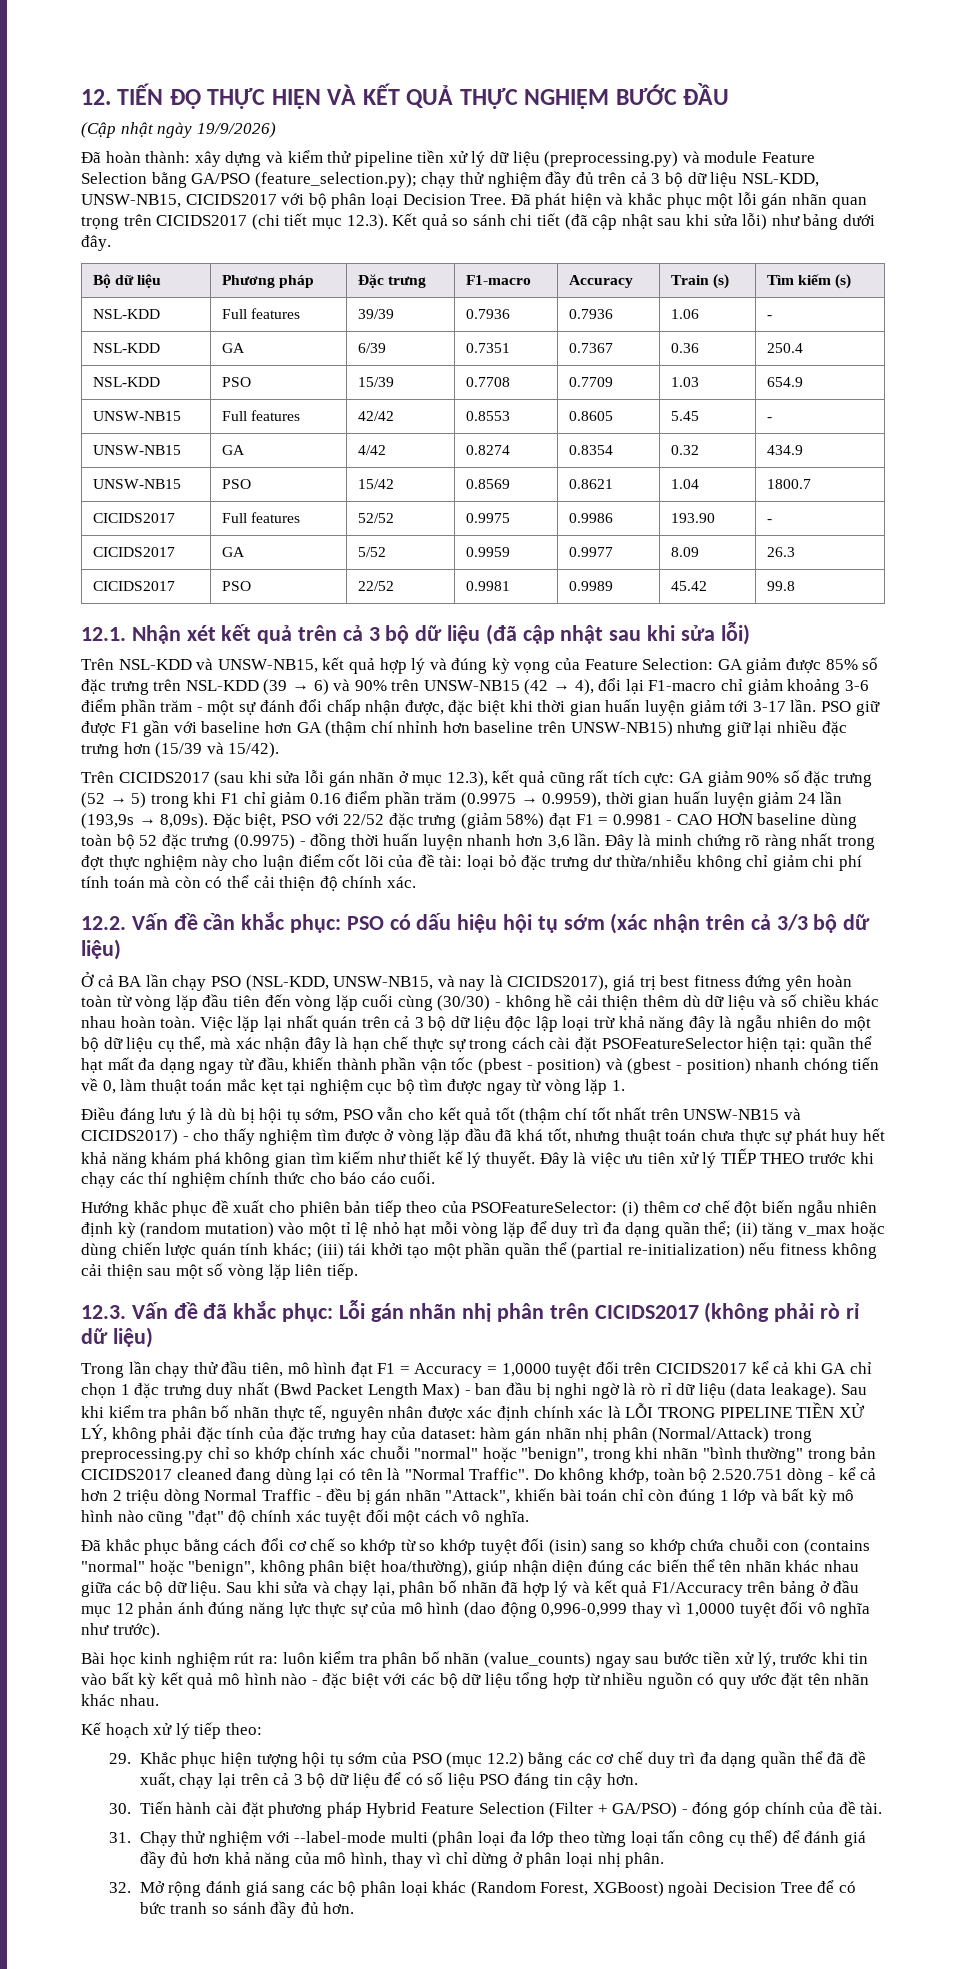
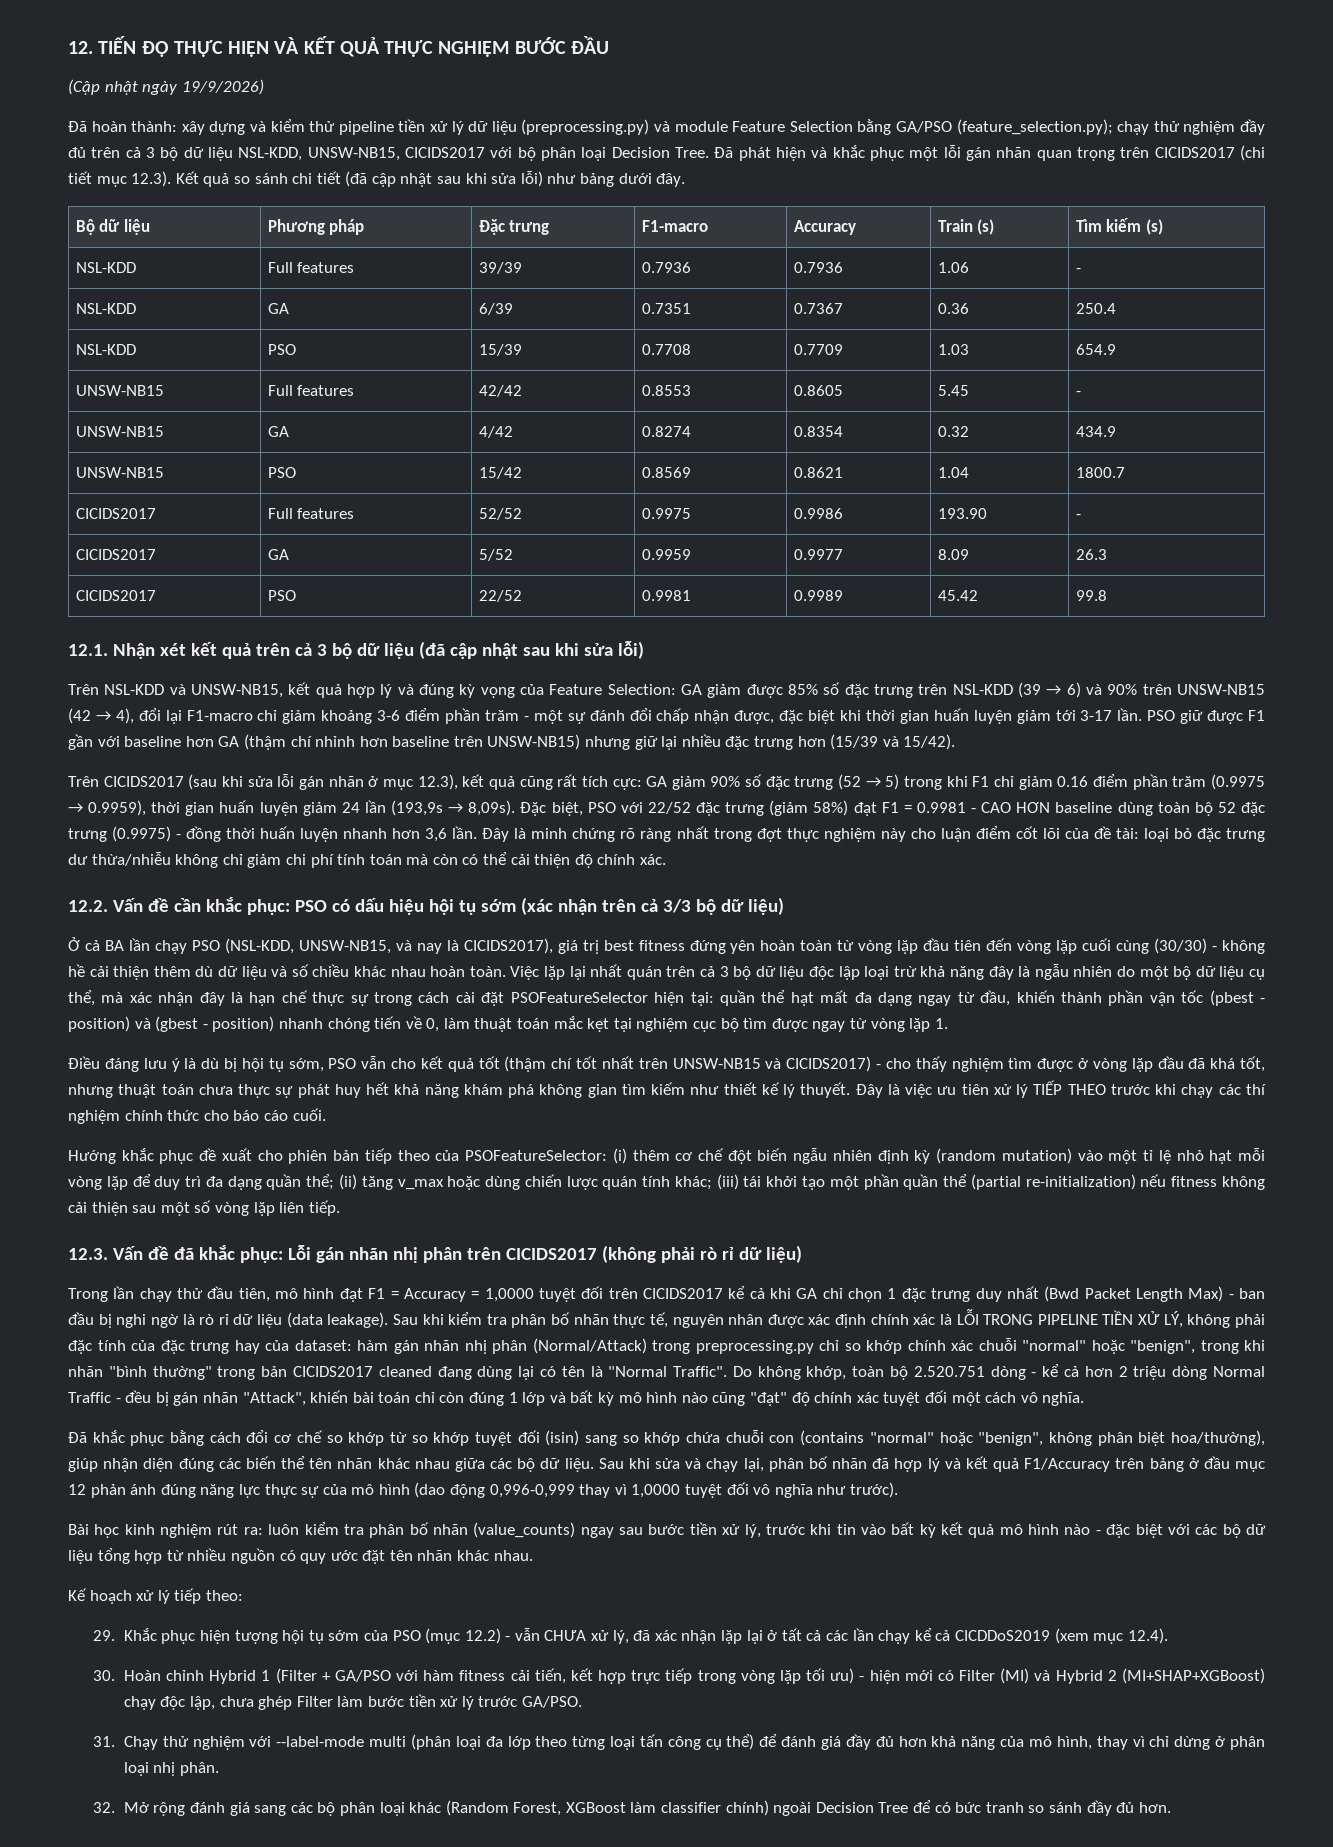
- 29. Khắc phục hiện tượng hội tụ sớm của PSO (mục 12.2) bằng các cơ chế duy trì đa dạng quần thể đã đề xuất, chạy lại trên cả 3 bộ dữ liệu để có số liệu PSO đáng tin cậy hơn.
- 30. Tiến hành cài đặt phương pháp Hybrid Feature Selection (Filter + GA/PSO) - đóng góp chính của đề tài.
+ 29. Khắc phục hiện tượng hội tụ sớm của PSO (mục 12.2) - vẫn CHƯA xử lý, đã xác nhận lặp lại ở tất cả các lần chạy kể cả CICDDoS2019 (xem mục 12.4).
+ 30. Hoàn chỉnh Hybrid 1 (Filter + GA/PSO với hàm fitness cải tiến, kết hợp trực tiếp trong vòng lặp tối ưu) - hiện mới có Filter (MI) và Hybrid 2 (MI+SHAP+XGBoost) chạy độc lập, chưa ghép Filter làm bước tiền xử lý trước GA/PSO.
- 32. Mở rộng đánh giá sang các bộ phân loại khác (Random Forest, XGBoost) ngoài Decision Tree để có bức tranh so sánh đầy đủ hơn.
+ 32. Mở rộng đánh giá sang các bộ phân loại khác (Random Forest, XGBoost làm classifier chính) ngoài Decision Tree để có bức tranh so sánh đầy đủ hơn.

